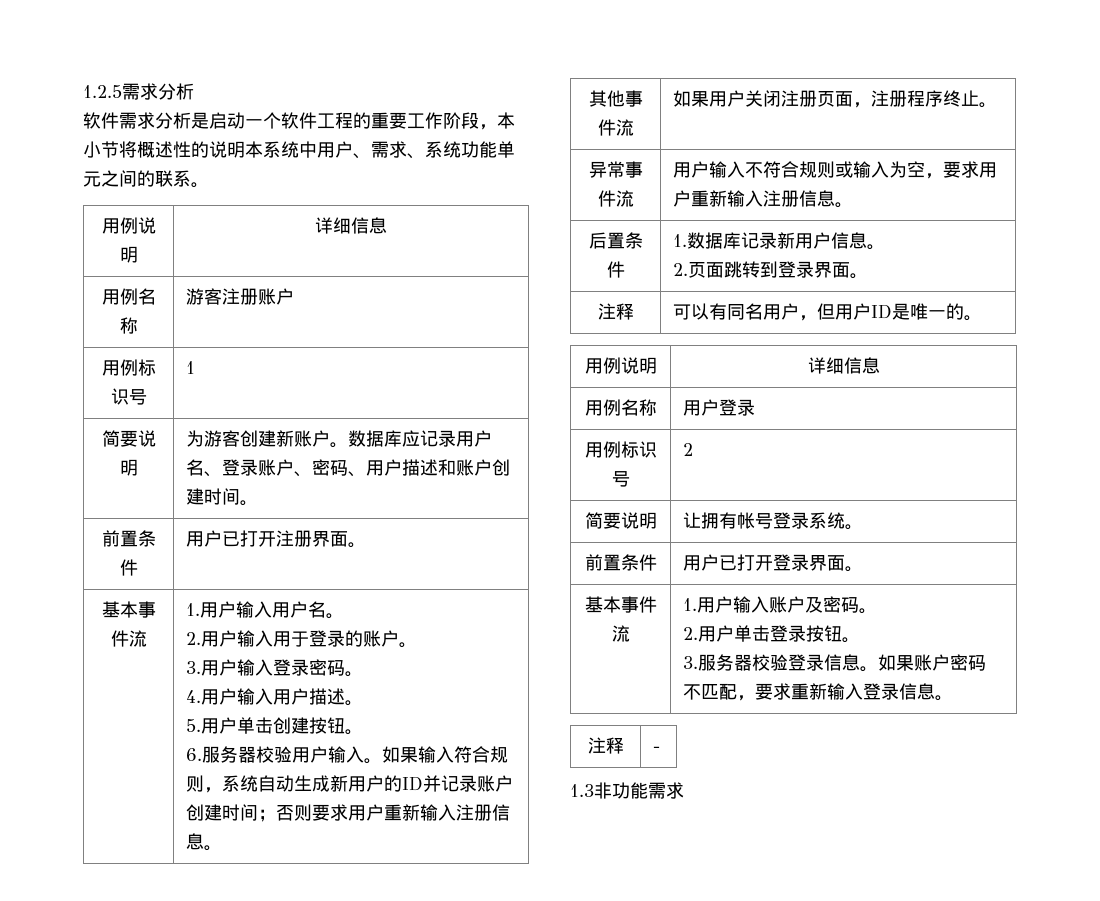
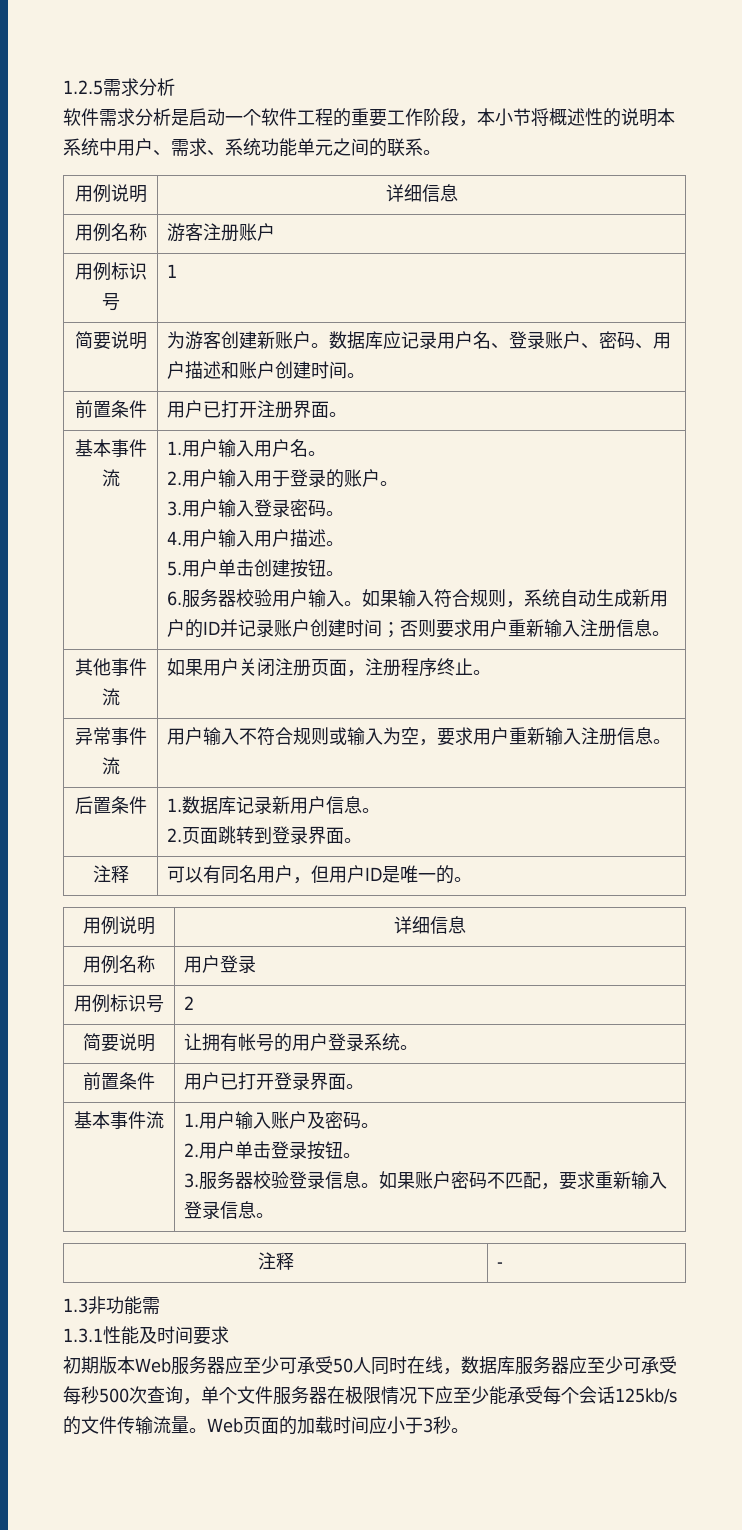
- 简要说明 | 让拥有帐号登录系统。
+ 简要说明 | 让拥有帐号的用户登录系统。
- 1.3非功能需求
+ 1.3非功能需
+ 1.3.1性能及时间要求
+ 初期版本Web服务器应至少可承受50人同时在线，数据库服务器应至少可承受每秒500次查询，单个文件服务器在极限情况下应至少能承受每个会话125kb/s的文件传输流量。Web页面的加载时间应小于3秒。

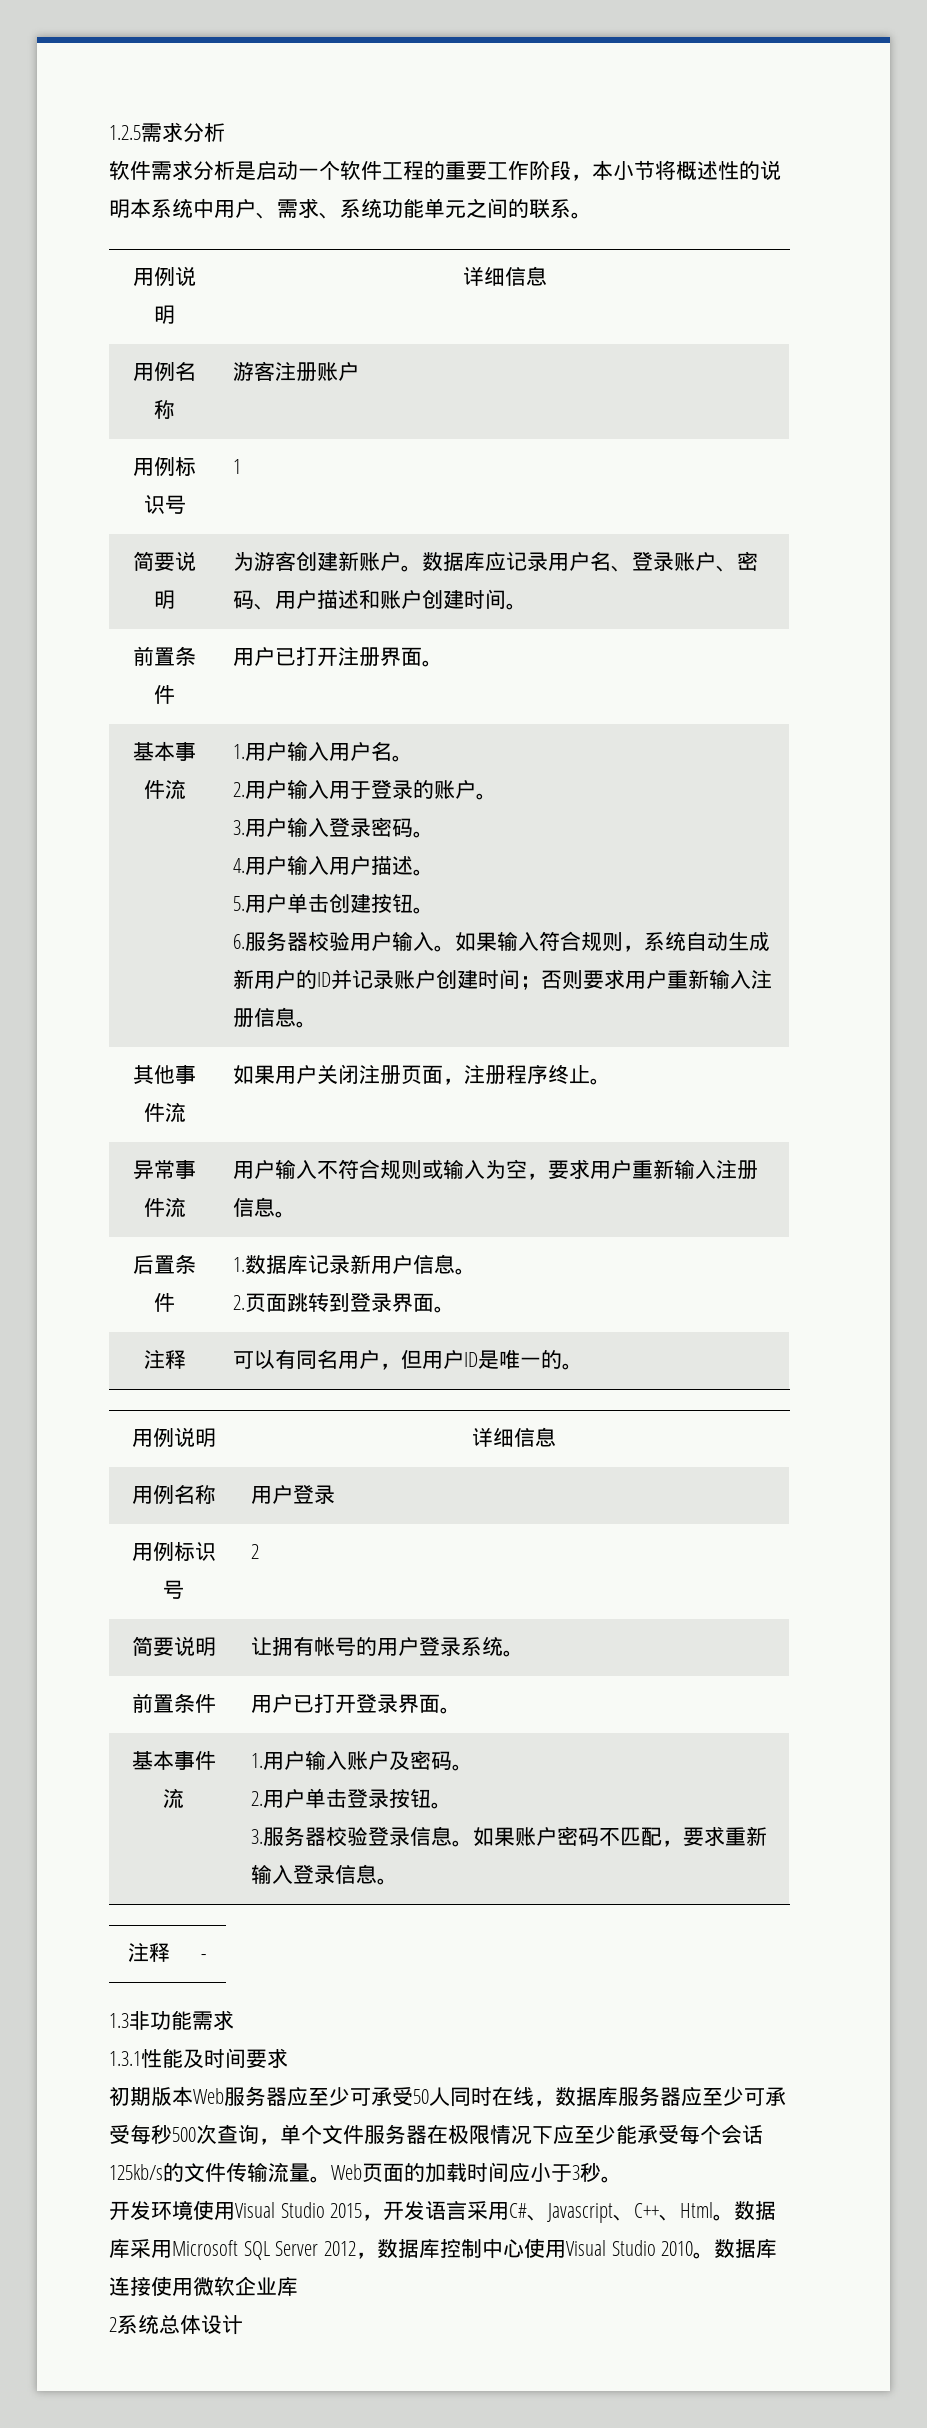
- 1.3非功能需
+ 1.3非功能需求
+ 开发环境使用Visual Studio 2015，开发语言采用C#、Javascript、C++、Html。数据库采用Microsoft SQL Server 2012，数据库控制中心使用Visual Studio 2010。数据库连接使用微软企业库
+ 2系统总体设计

